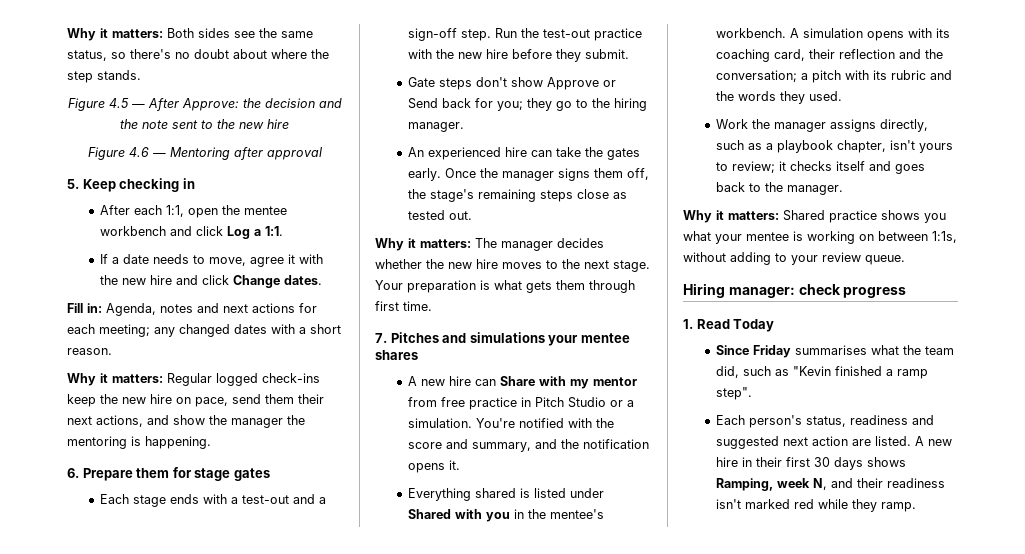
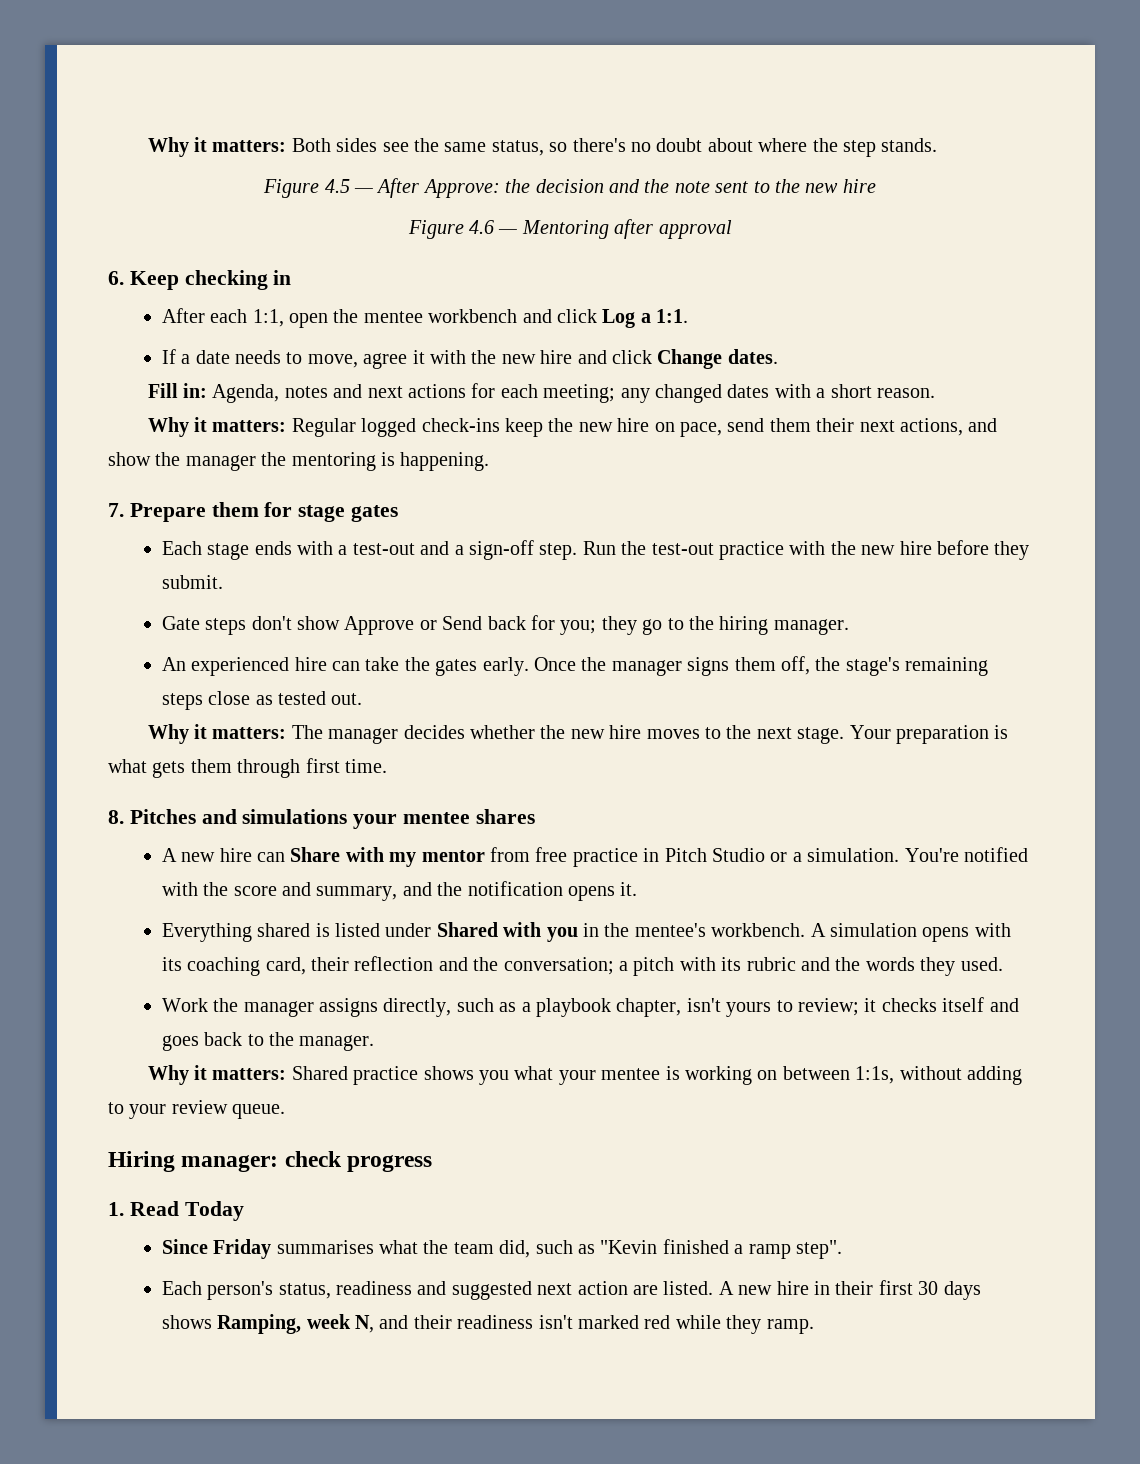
- 5. Keep checking in
+ 6. Keep checking in
- 6. Prepare them for stage gates
+ 7. Prepare them for stage gates
- 7. Pitches and simulations your mentee shares
+ 8. Pitches and simulations your mentee shares

